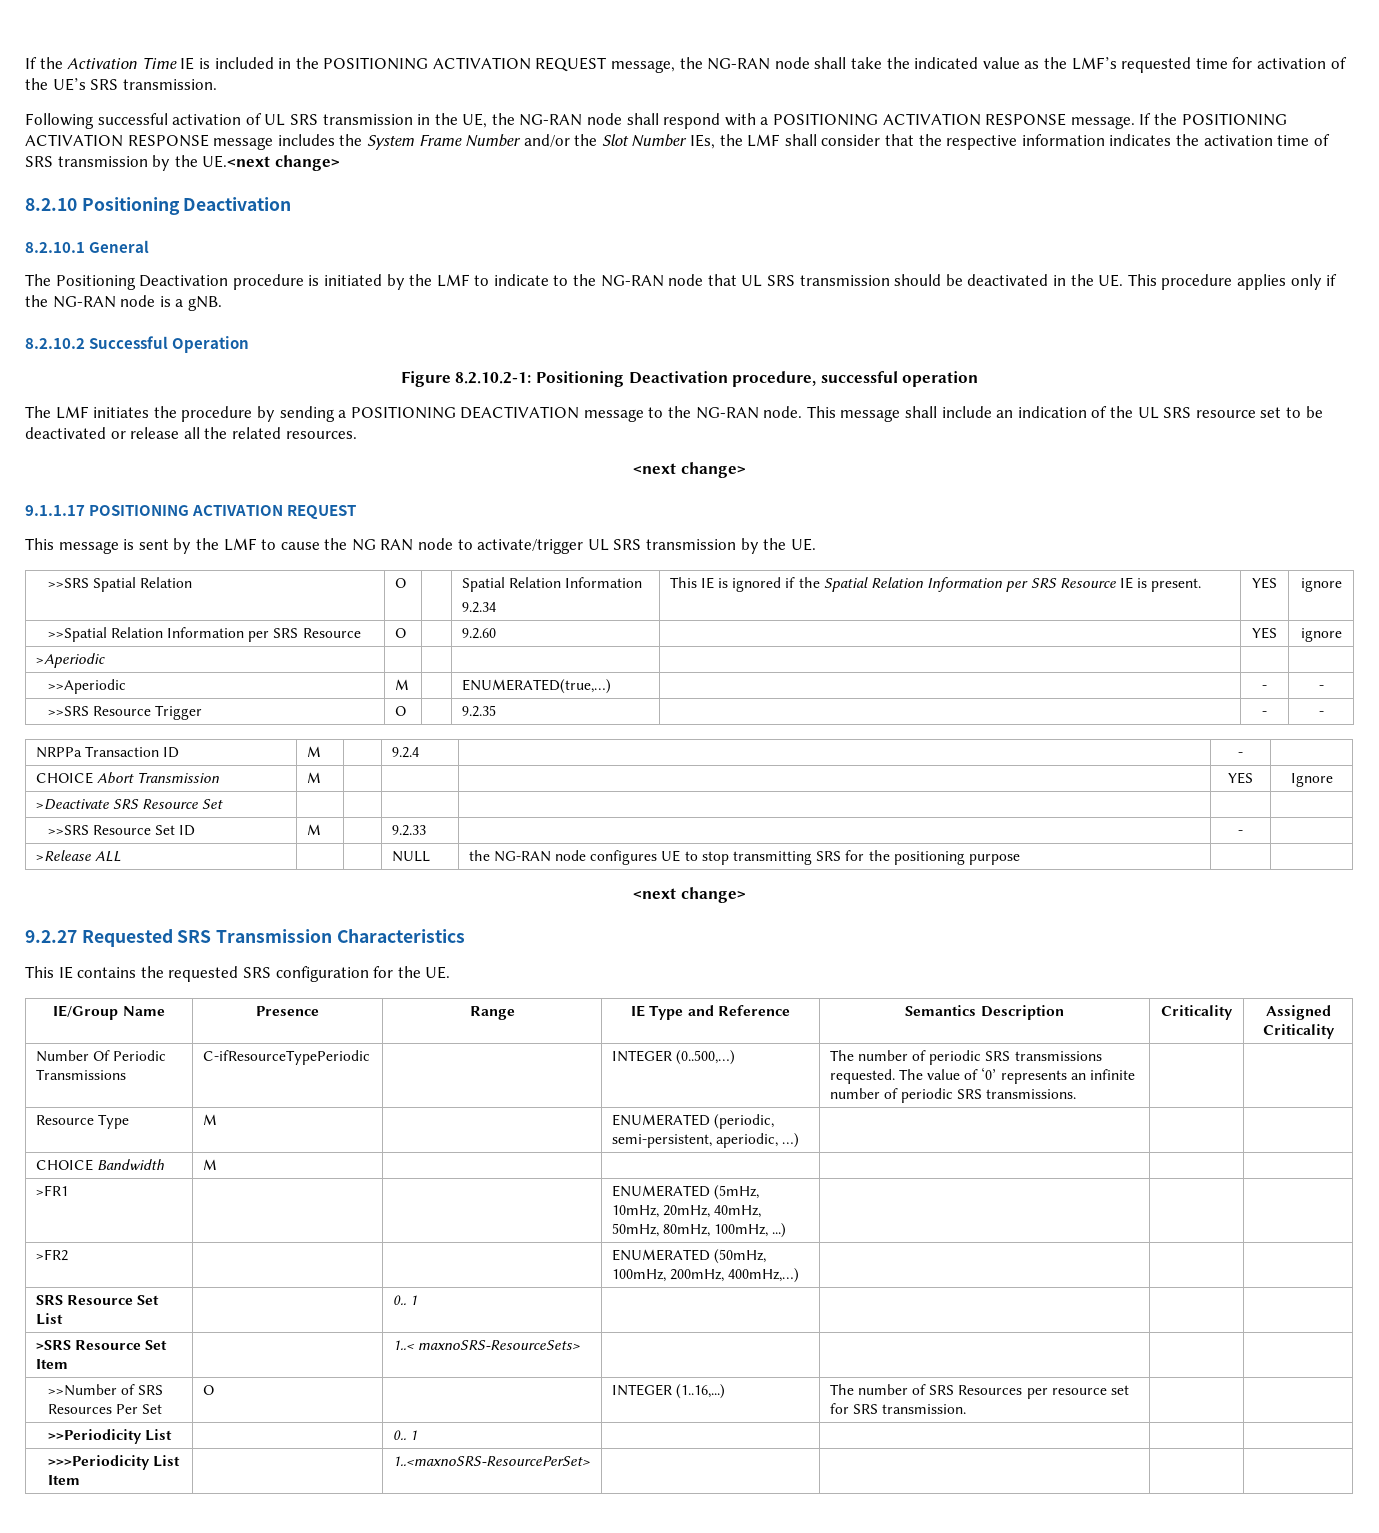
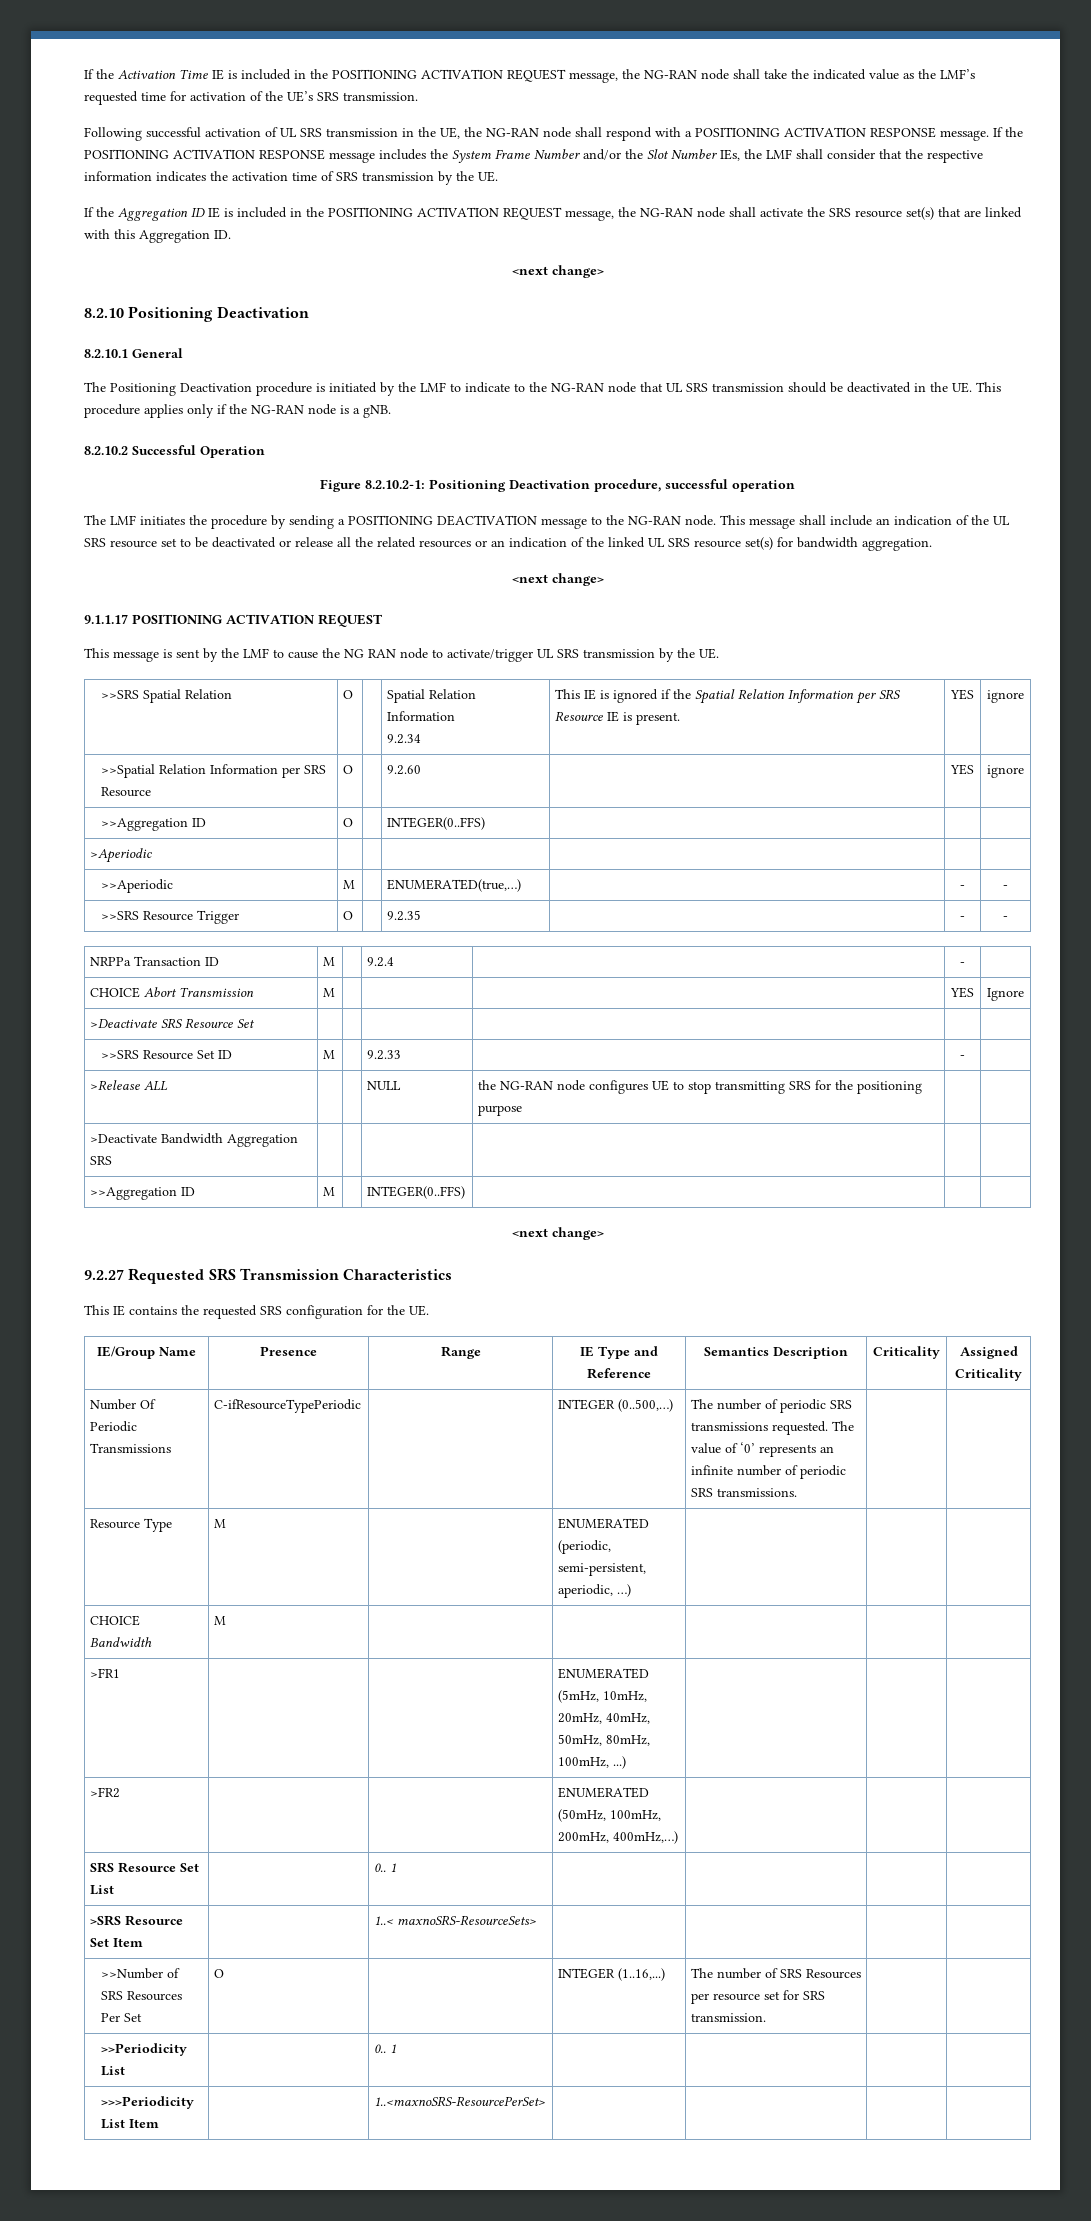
- If the POSITIONING ACTIVATION RESPONSE message includes the System Frame Number and/or the Slot Number IEs, the LMF shall consider that the respective information indicates the activation time of SRS transmission by the UE.<next change>
+ If the POSITIONING ACTIVATION RESPONSE message includes the System Frame Number and/or the Slot Number IEs, the LMF shall consider that the respective information indicates the activation time of SRS transmission by the UE.
+ If the Aggregation ID IE is included in the POSITIONING ACTIVATION REQUEST message, the NG-RAN node shall activate the SRS resource set(s) that are linked with this Aggregation ID.
+ <next change>
- This message shall include an indication of the UL SRS resource set to be deactivated or release all the related resources.
+ This message shall include an indication of the UL SRS resource set to be deactivated or release all the related resources or an indication of the linked UL SRS resource set(s) for bandwidth aggregation.
+ >>Aggregation ID | O | | INTEGER(0..FFS) | | |
+ >Deactivate Bandwidth Aggregation SRS | | | | | |
+ >>Aggregation ID | M | | INTEGER(0..FFS) | | |

